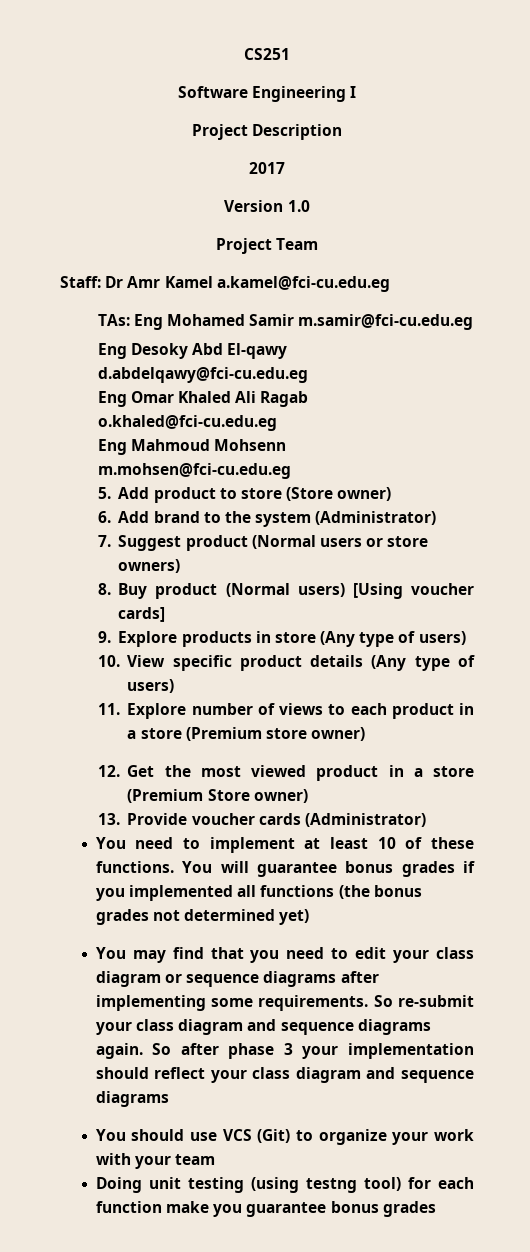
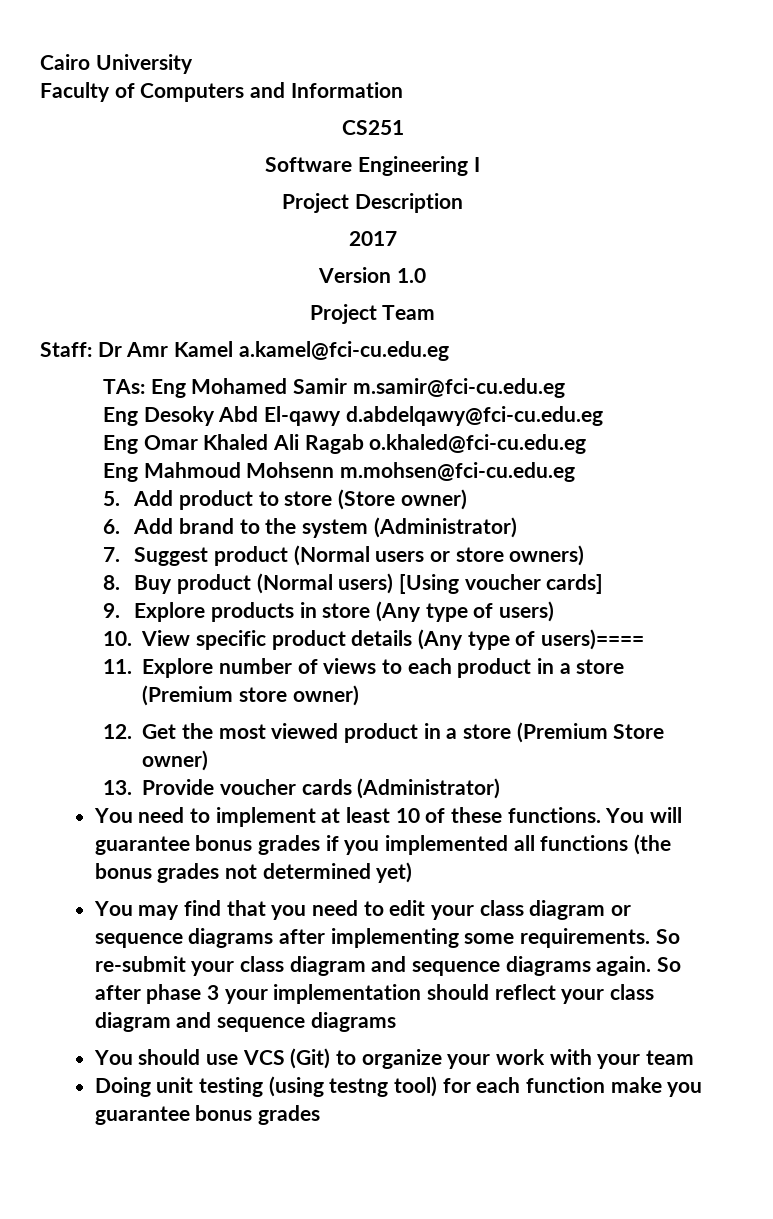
+ Cairo University
+ Faculty of Computers and Information
- 10. View specific product details (Any type of users)
+ 10. View specific product details (Any type of users)====

